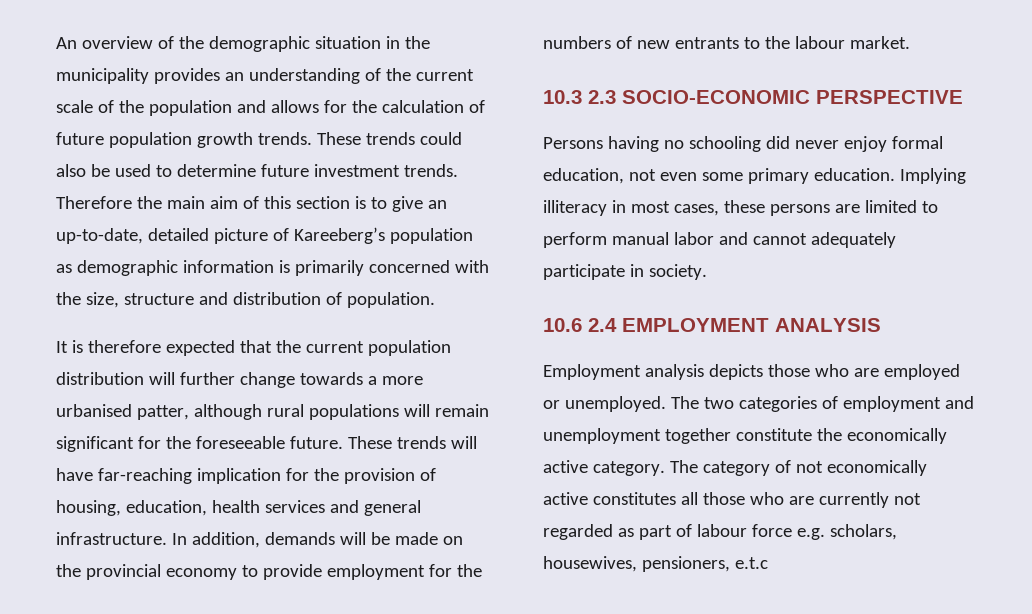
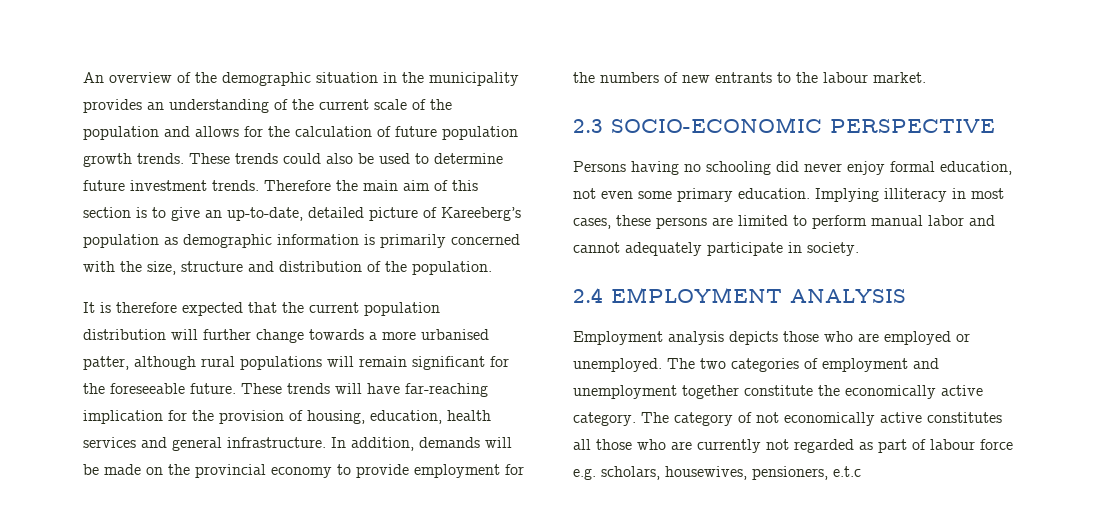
- Therefore the main aim of this section is to give an up-to-date, detailed picture of Kareeberg’s population as demographic information is primarily concerned with the size, structure and distribution of population.
+ Therefore the main aim of this section is to give an up-to-date, detailed picture of Kareeberg’s population as demographic information is primarily concerned with the size, structure and distribution of the population.
- 10.3 2.3 SOCIO-ECONOMIC PERSPECTIVE
+ 2.3 SOCIO-ECONOMIC PERSPECTIVE
- 10.6 2.4 EMPLOYMENT ANALYSIS
+ 2.4 EMPLOYMENT ANALYSIS

